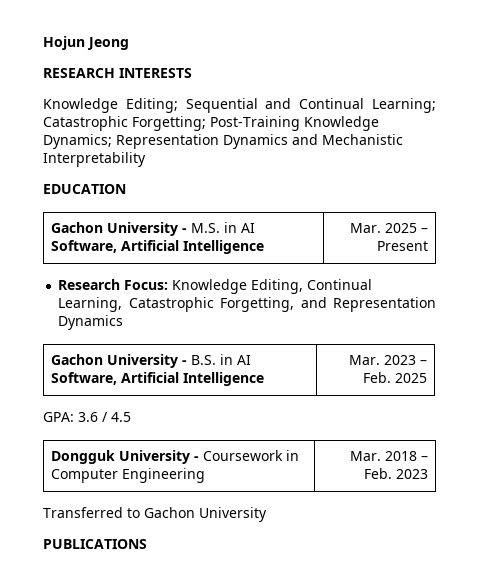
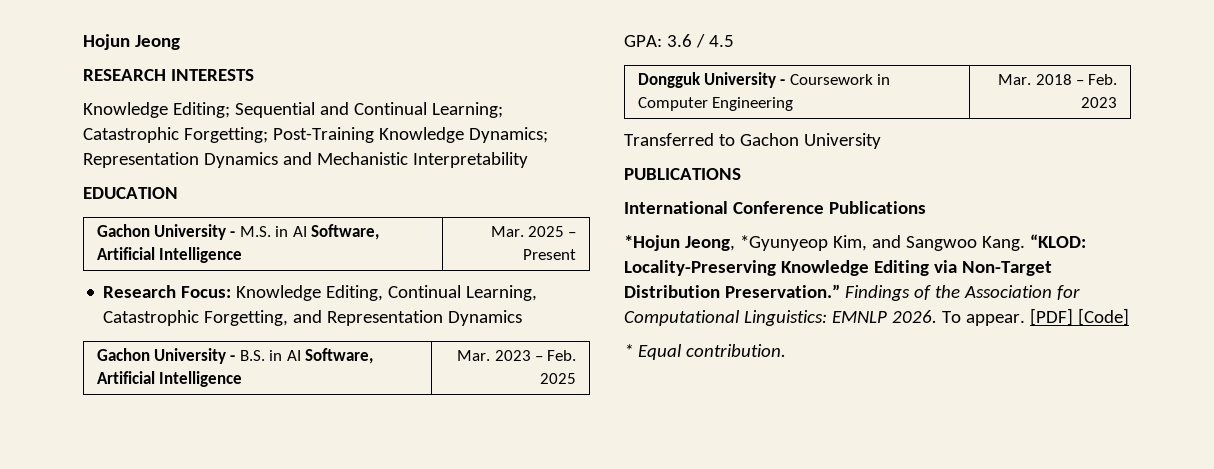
+ International Conference Publications
+ *Hojun Jeong, *Gyunyeop Kim, and Sangwoo Kang. “KLOD: Locality-Preserving Knowledge Editing via Non-Target Distribution Preservation.” Findings of the Association for Computational Linguistics: EMNLP 2026. To appear. [PDF] [Code]
+ * Equal contribution.

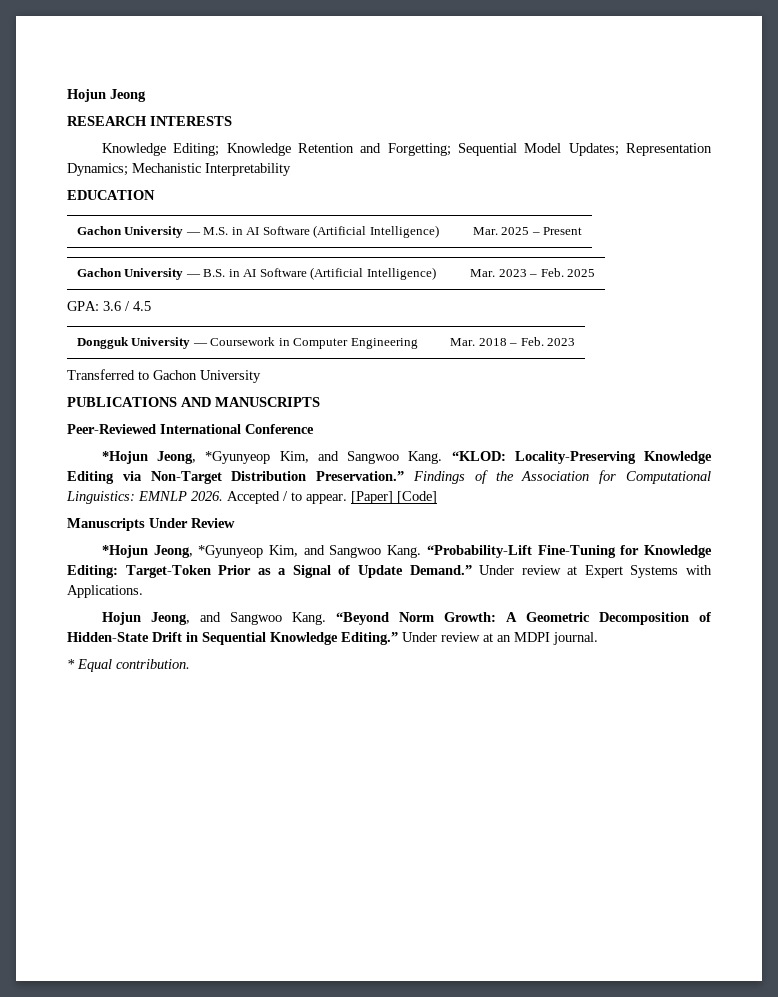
- Knowledge Editing; Sequential and Continual Learning; Catastrophic Forgetting; Post-Training Knowledge Dynamics; Representation Dynamics and Mechanistic Interpretability
+ Knowledge Editing; Knowledge Retention and Forgetting; Sequential Model Updates; Representation Dynamics; Mechanistic Interpretability
- Gachon University - M.S. in AI Software, Artificial Intelligence | Mar. 2025 – Present
+ Gachon University — M.S. in AI Software (Artificial Intelligence) | Mar. 2025 – Present
- Research Focus: Knowledge Editing, Continual Learning, Catastrophic Forgetting, and Representation Dynamics
- Gachon University - B.S. in AI Software, Artificial Intelligence | Mar. 2023 – Feb. 2025
+ Gachon University — B.S. in AI Software (Artificial Intelligence) | Mar. 2023 – Feb. 2025
- Dongguk University - Coursework in Computer Engineering | Mar. 2018 – Feb. 2023
+ Dongguk University — Coursework in Computer Engineering | Mar. 2018 – Feb. 2023
- PUBLICATIONS
- International Conference Publications
+ PUBLICATIONS AND MANUSCRIPTS
+ Peer-Reviewed International Conference
- To appear. [PDF] [Code]
+ Accepted / to appear. [Paper] [Code]
+ Manuscripts Under Review
+ *Hojun Jeong, *Gyunyeop Kim, and Sangwoo Kang. “Probability-Lift Fine-Tuning for Knowledge Editing: Target-Token Prior as a Signal of Update Demand.” Under review at Expert Systems with Applications.
+ Hojun Jeong, and Sangwoo Kang. “Beyond Norm Growth: A Geometric Decomposition of Hidden-State Drift in Sequential Knowledge Editing.” Under review at an MDPI journal.

